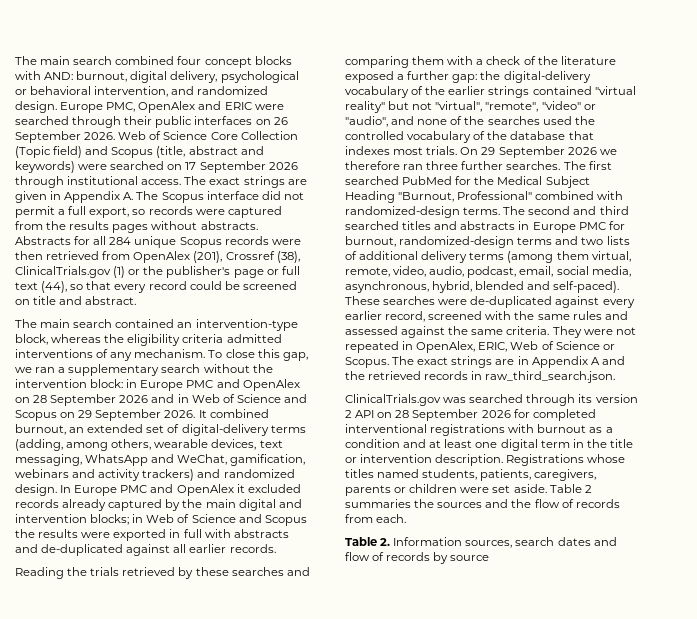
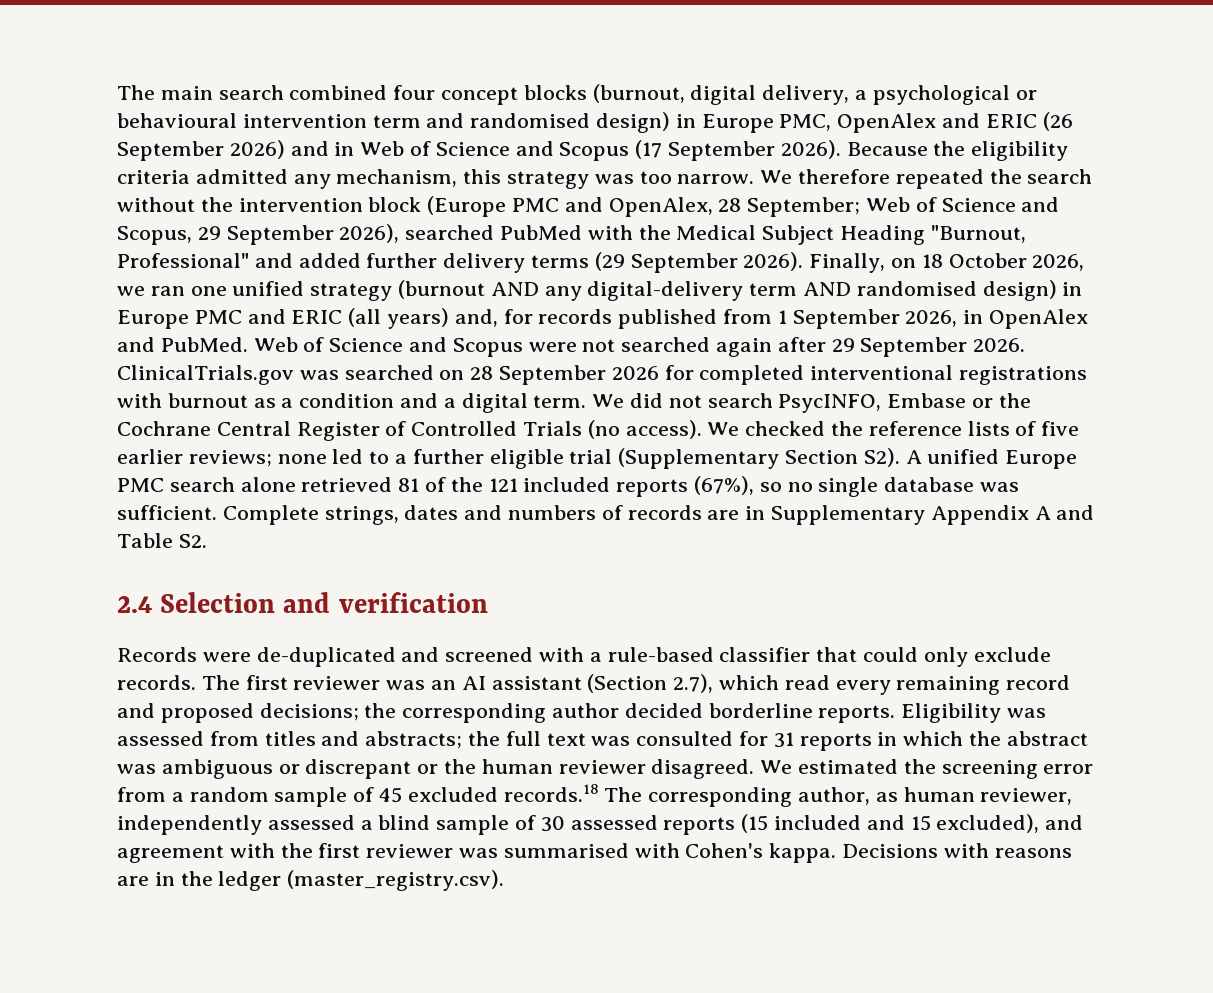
- The main search combined four concept blocks with AND: burnout, digital delivery, psychological or behavioral intervention, and randomized design. Europe PMC, OpenAlex and ERIC were searched through their public interfaces on 26 September 2026. Web of Science Core Collection (Topic field) and Scopus (title, abstract and keywords) were searched on 17 September 2026 through institutional access. The exact strings are given in Appendix A. The Scopus interface did not permit a full export, so records were captured from the results pages without abstracts. Abstracts for all 284 unique Scopus records were then retrieved from OpenAlex (201), Crossref (38), ClinicalTrials.gov (1) or the publisher's page or full text (44), so that every record could be screened on title and abstract.
- The main search contained an intervention-type block, whereas the eligibility criteria admitted interventions of any mechanism. To close this gap, we ran a supplementary search without the intervention block: in Europe PMC and OpenAlex on 28 September 2026 and in Web of Science and Scopus on 29 September 2026. It combined burnout, an extended set of digital-delivery terms (adding, among others, wearable devices, text messaging, WhatsApp and WeChat, gamification, webinars and activity trackers) and randomized design. In Europe PMC and OpenAlex it excluded records already captured by the main digital and intervention blocks; in Web of Science and Scopus the results were exported in full with abstracts and de-duplicated against all earlier records.
- Reading the trials retrieved by these searches and comparing them with a check of the literature exposed a further gap: the digital-delivery vocabulary of the earlier strings contained "virtual reality" but not "virtual", "remote", "video" or "audio", and none of the searches used the controlled vocabulary of the database that indexes most trials. On 29 September 2026 we therefore ran three further searches. The first searched PubMed for the Medical Subject Heading "Burnout, Professional" combined with randomized-design terms. The second and third searched titles and abstracts in Europe PMC for burnout, randomized-design terms and two lists of additional delivery terms (among them virtual, remote, video, audio, podcast, email, social media, asynchronous, hybrid, blended and self-paced). These searches were de-duplicated against every earlier record, screened with the same rules and assessed against the same criteria. They were not repeated in OpenAlex, ERIC, Web of Science or Scopus. The exact strings are in Appendix A and the retrieved records in raw_third_search.json.
- ClinicalTrials.gov was searched through its version 2 API on 28 September 2026 for completed interventional registrations with burnout as a condition and at least one digital term in the title or intervention description. Registrations whose titles named students, patients, caregivers, parents or children were set aside. Table 2 summaries the sources and the flow of records from each.
- Table 2. Information sources, search dates and flow of records by source
+ The main search combined four concept blocks (burnout, digital delivery, a psychological or behavioural intervention term and randomised design) in Europe PMC, OpenAlex and ERIC (26 September 2026) and in Web of Science and Scopus (17 September 2026). Because the eligibility criteria admitted any mechanism, this strategy was too narrow. We therefore repeated the search without the intervention block (Europe PMC and OpenAlex, 28 September; Web of Science and Scopus, 29 September 2026), searched PubMed with the Medical Subject Heading "Burnout, Professional" and added further delivery terms (29 September 2026). Finally, on 18 October 2026, we ran one unified strategy (burnout AND any digital-delivery term AND randomised design) in Europe PMC and ERIC (all years) and, for records published from 1 September 2026, in OpenAlex and PubMed. Web of Science and Scopus were not searched again after 29 September 2026. ClinicalTrials.gov was searched on 28 September 2026 for completed interventional registrations with burnout as a condition and a digital term. We did not search PsycINFO, Embase or the Cochrane Central Register of Controlled Trials (no access). We checked the reference lists of five earlier reviews; none led to a further eligible trial (Supplementary Section S2). A unified Europe PMC search alone retrieved 81 of the 121 included reports (67%), so no single database was sufficient. Complete strings, dates and numbers of records are in Supplementary Appendix A and Table S2.
+ 2.4 Selection and verification
+ Records were de-duplicated and screened with a rule-based classifier that could only exclude records. The first reviewer was an AI assistant (Section 2.7), which read every remaining record and proposed decisions; the corresponding author decided borderline reports. Eligibility was assessed from titles and abstracts; the full text was consulted for 31 reports in which the abstract was ambiguous or discrepant or the human reviewer disagreed. We estimated the screening error from a random sample of 45 excluded records.18 The corresponding author, as human reviewer, independently assessed a blind sample of 30 assessed reports (15 included and 15 excluded), and agreement with the first reviewer was summarised with Cohen's kappa. Decisions with reasons are in the ledger (master_registry.csv).

